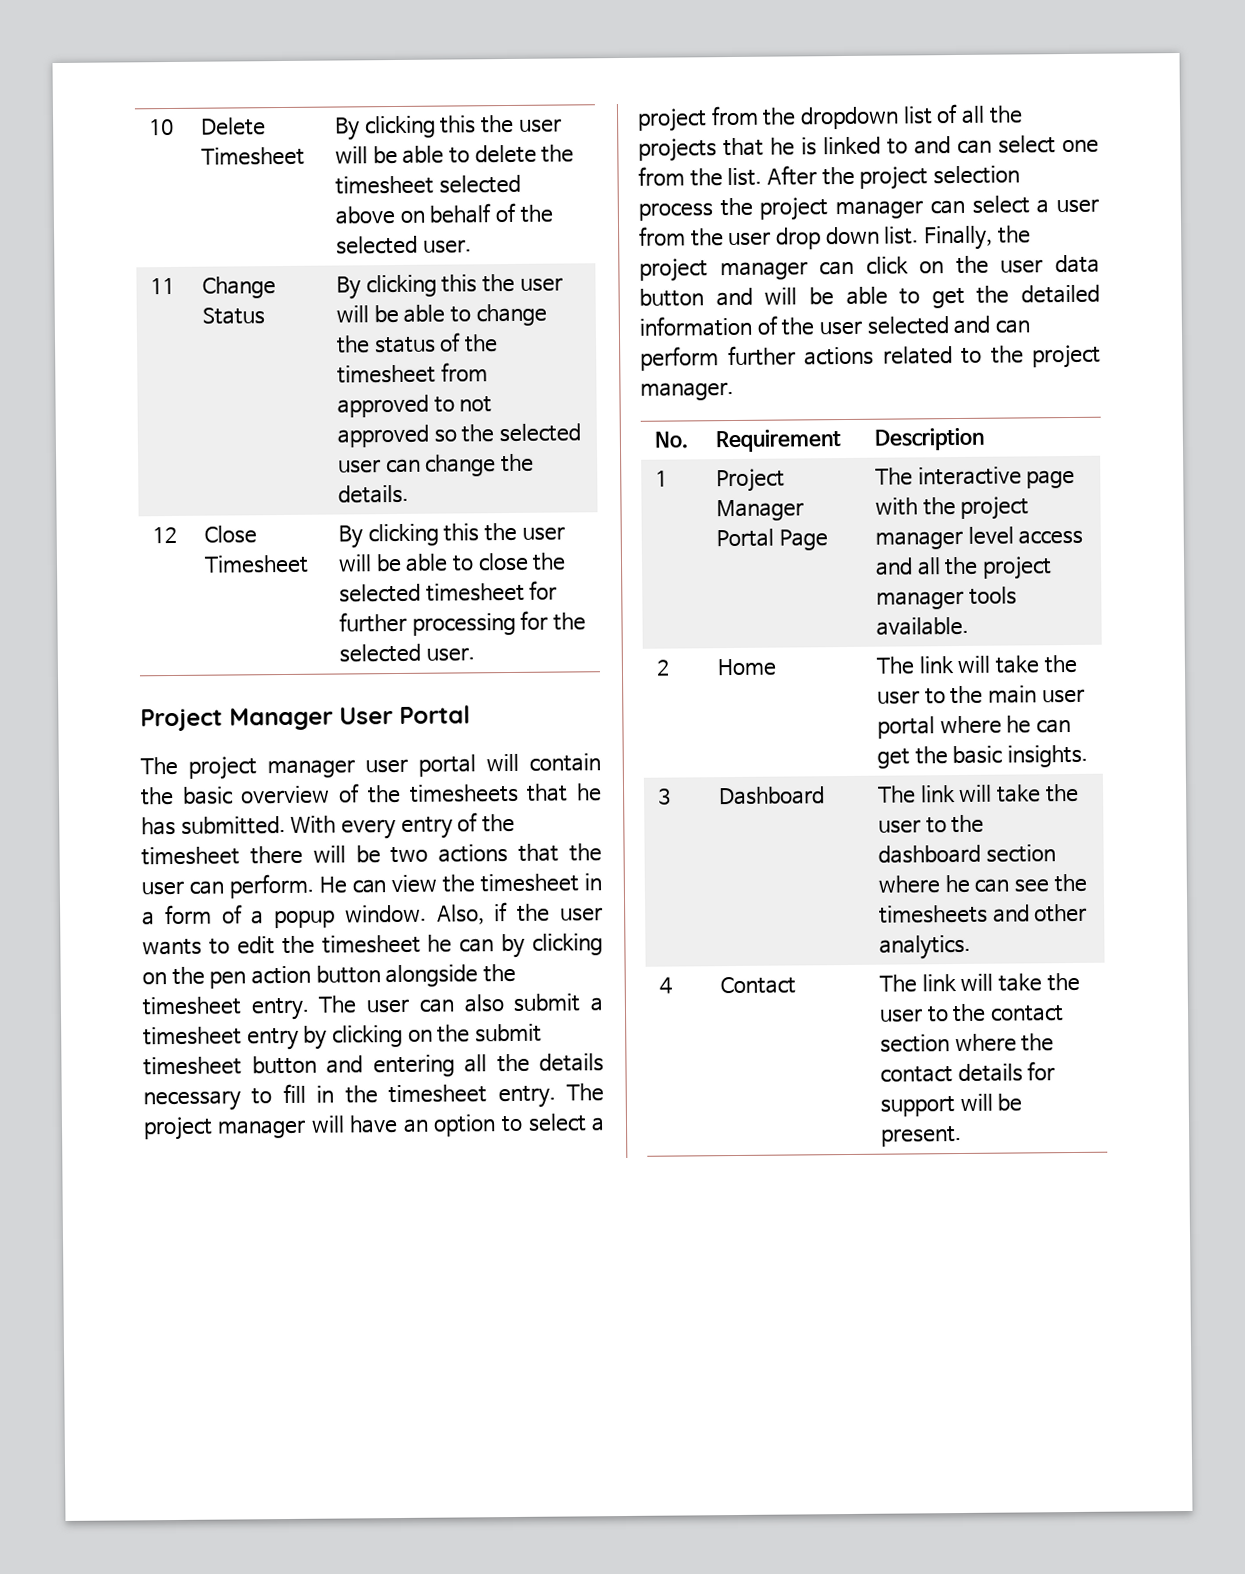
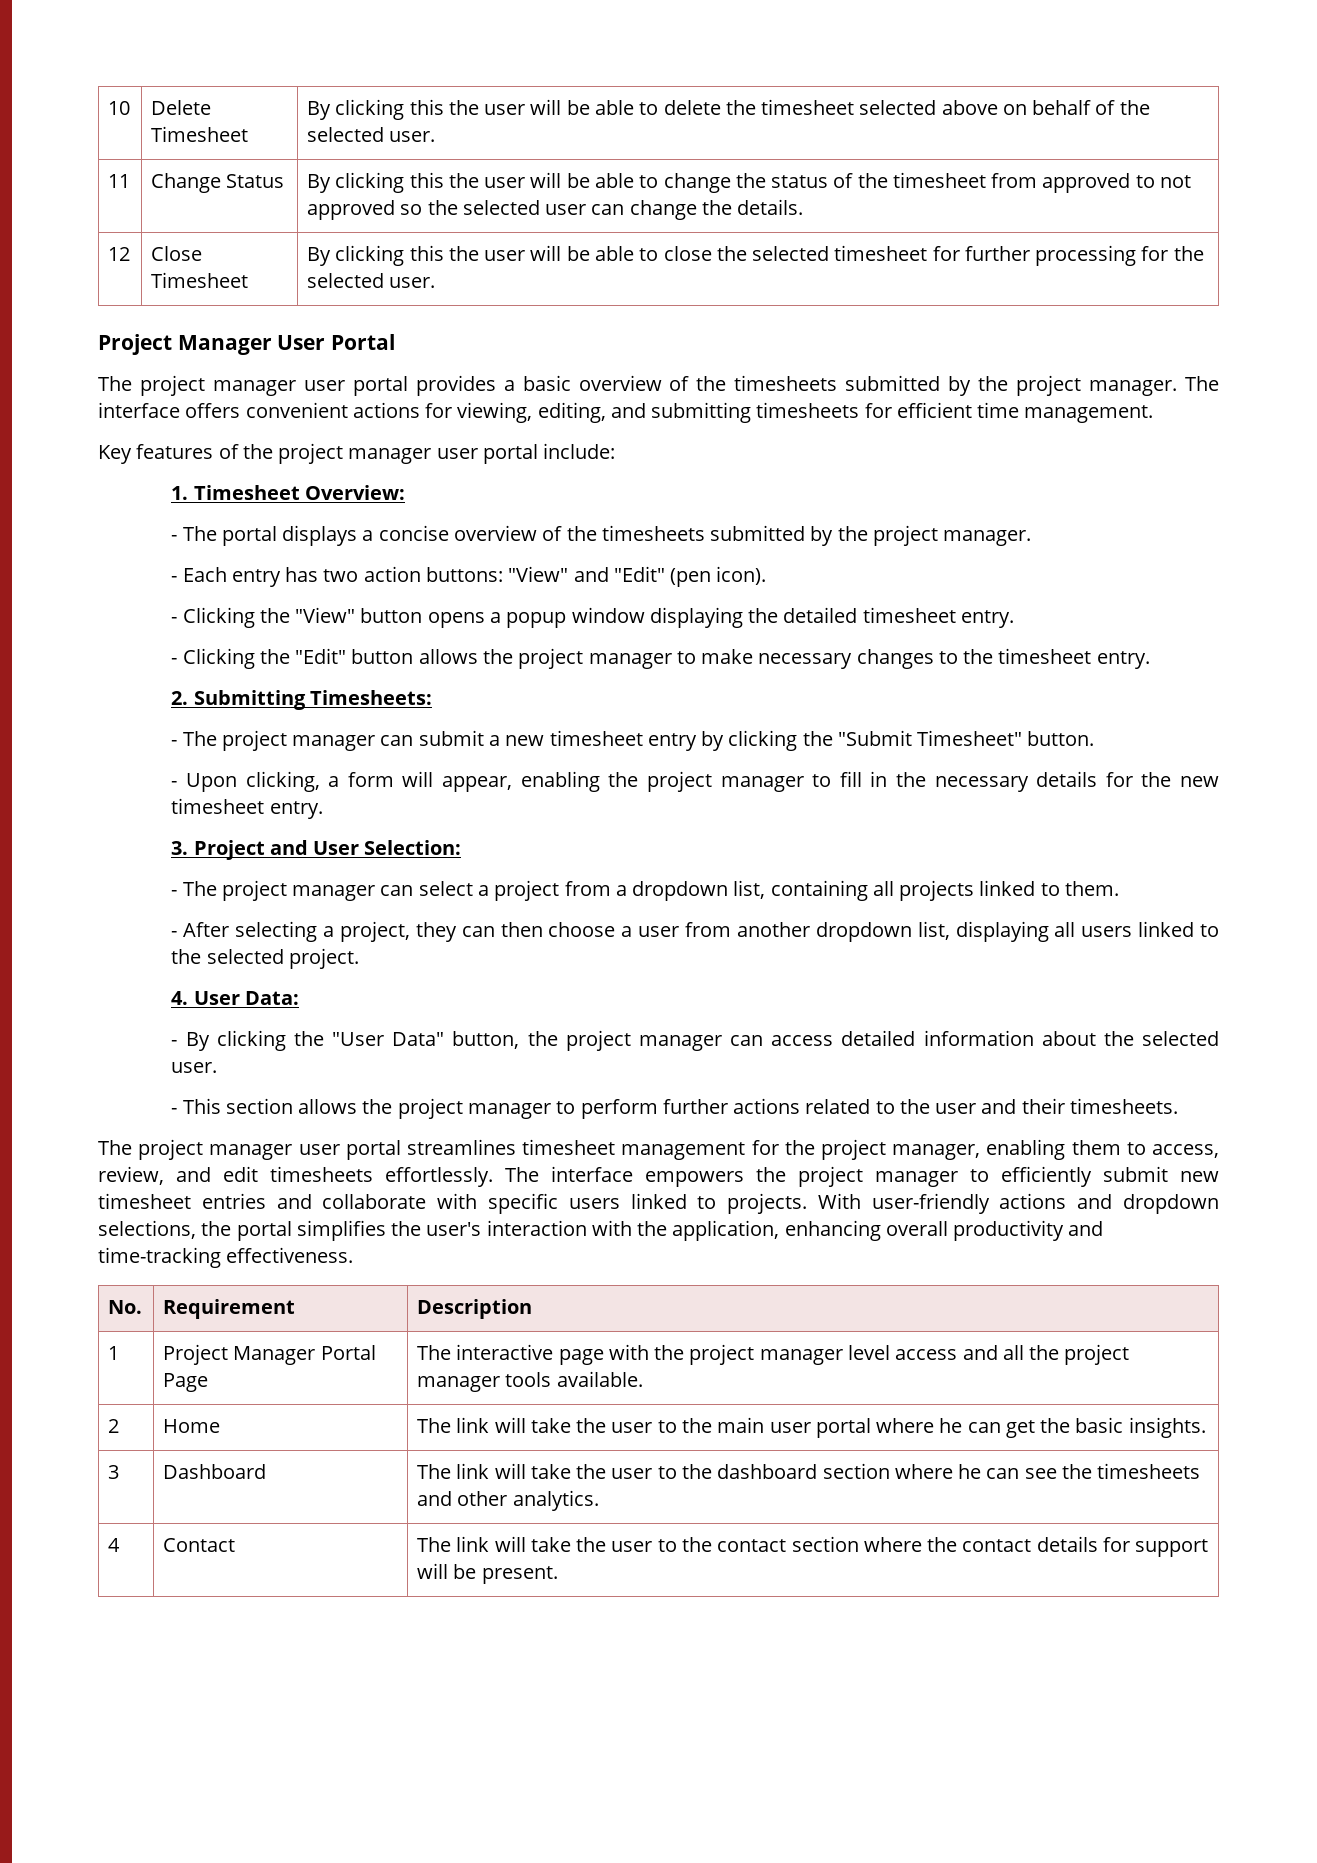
- The project manager user portal will contain the basic overview of the timesheets that he has submitted. With every entry of the timesheet there will be two actions that the user can perform. He can view the timesheet in a form of a popup window. Also, if the user wants to edit the timesheet he can by clicking on the pen action button alongside the timesheet entry. The user can also submit a timesheet entry by clicking on the submit timesheet button and entering all the details necessary to fill in the timesheet entry. The project manager will have an option to select a project from the dropdown list of all the projects that he is linked to and can select one from the list. After the project selection process the project manager can select a user from the user drop down list. Finally, the project manager can click on the user data button and will be able to get the detailed information of the user selected and can perform further actions related to the project manager.
+ The project manager user portal provides a basic overview of the timesheets submitted by the project manager. The interface offers convenient actions for viewing, editing, and submitting timesheets for efficient time management.
+ Key features of the project manager user portal include:
+ 1. Timesheet Overview:
+ - The portal displays a concise overview of the timesheets submitted by the project manager.
+ - Each entry has two action buttons: "View" and "Edit" (pen icon).
+ - Clicking the "View" button opens a popup window displaying the detailed timesheet entry.
+ - Clicking the "Edit" button allows the project manager to make necessary changes to the timesheet entry.
+ 2. Submitting Timesheets:
+ - The project manager can submit a new timesheet entry by clicking the "Submit Timesheet" button.
+ - Upon clicking, a form will appear, enabling the project manager to fill in the necessary details for the new timesheet entry.
+ 3. Project and User Selection:
+ - The project manager can select a project from a dropdown list, containing all projects linked to them.
+ - After selecting a project, they can then choose a user from another dropdown list, displaying all users linked to the selected project.
+ 4. User Data:
+ - By clicking the "User Data" button, the project manager can access detailed information about the selected user.
+ - This section allows the project manager to perform further actions related to the user and their timesheets.
+ The project manager user portal streamlines timesheet management for the project manager, enabling them to access, review, and edit timesheets effortlessly. The interface empowers the project manager to efficiently submit new timesheet entries and collaborate with specific users linked to projects. With user-friendly actions and dropdown selections, the portal simplifies the user's interaction with the application, enhancing overall productivity and time-tracking effectiveness.

